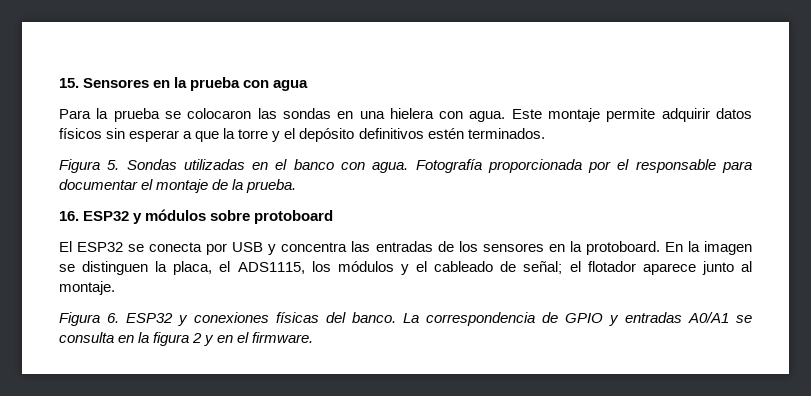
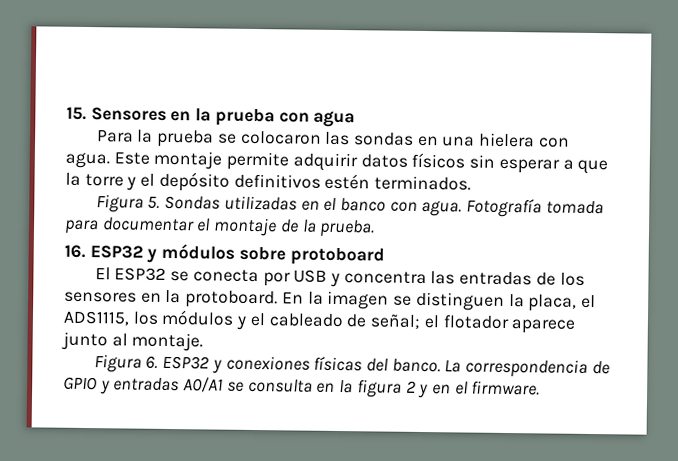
- Fotografía proporcionada por el responsable para documentar el montaje de la prueba.
+ Fotografía tomada para documentar el montaje de la prueba.

